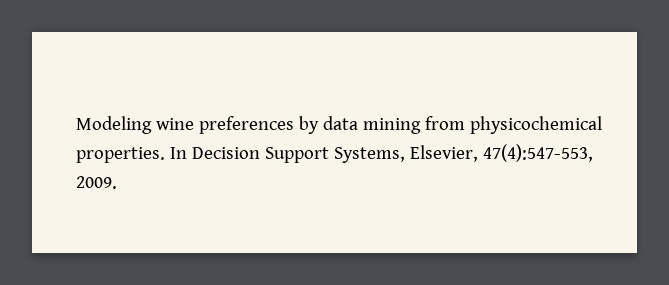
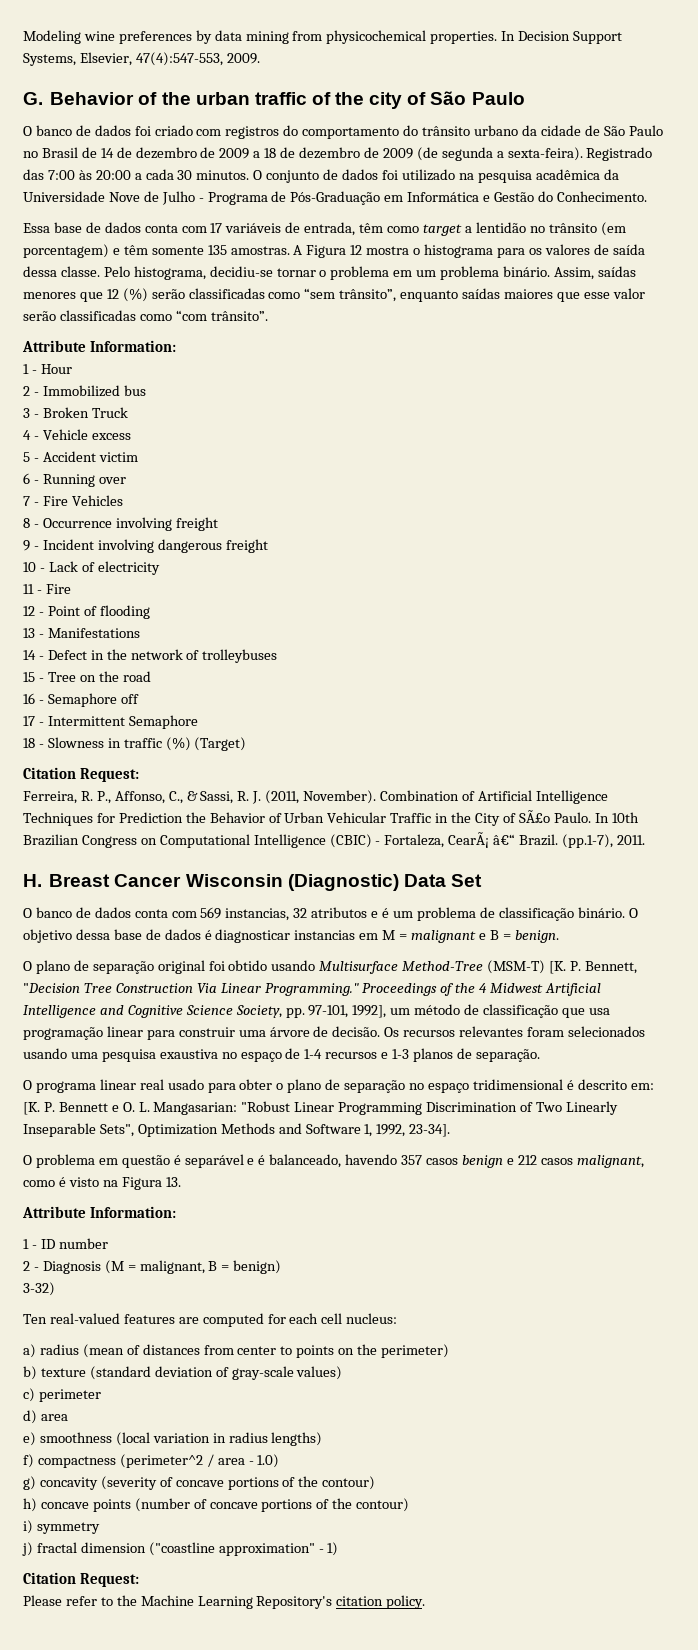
+ G. Behavior of the urban traffic of the city of São Paulo
+ O banco de dados foi criado com registros do comportamento do trânsito urbano da cidade de São Paulo no Brasil de 14 de dezembro de 2009 a 18 de dezembro de 2009 (de segunda a sexta-feira). Registrado das 7:00 às 20:00 a cada 30 minutos. O conjunto de dados foi utilizado na pesquisa acadêmica da Universidade Nove de Julho - Programa de Pós-Graduação em Informática e Gestão do Conhecimento.
+ Essa base de dados conta com 17 variáveis de entrada, têm como target a lentidão no trânsito (em porcentagem) e têm somente 135 amostras. A Figura 12 mostra o histograma para os valores de saída dessa classe. Pelo histograma, decidiu-se tornar o problema em um problema binário. Assim, saídas menores que 12 (%) serão classificadas como “sem trânsito”, enquanto saídas maiores que esse valor serão classificadas como “com trânsito”.
+ Attribute Information:
+ 1 - Hour
+ 2 - Immobilized bus
+ 3 - Broken Truck
+ 4 - Vehicle excess
+ 5 - Accident victim
+ 6 - Running over
+ 7 - Fire Vehicles
+ 8 - Occurrence involving freight
+ 9 - Incident involving dangerous freight
+ 10 - Lack of electricity
+ 11 - Fire
+ 12 - Point of flooding
+ 13 - Manifestations
+ 14 - Defect in the network of trolleybuses
+ 15 - Tree on the road
+ 16 - Semaphore off
+ 17 - Intermittent Semaphore
+ 18 - Slowness in traffic (%) (Target)
+ Citation Request:
+ Ferreira, R. P., Affonso, C., & Sassi, R. J. (2011, November). Combination of Artificial Intelligence Techniques for Prediction the Behavior of Urban Vehicular Traffic in the City of SÃ£o Paulo. In 10th Brazilian Congress on Computational Intelligence (CBIC) - Fortaleza, CearÃ¡ â€“ Brazil. (pp.1-7), 2011.
+ H. Breast Cancer Wisconsin (Diagnostic) Data Set
+ O banco de dados conta com 569 instancias, 32 atributos e é um problema de classificação binário. O objetivo dessa base de dados é diagnosticar instancias em M = malignant e B = benign.
+ O plano de separação original foi obtido usando Multisurface Method-Tree (MSM-T) [K. P. Bennett, "Decision Tree Construction Via Linear Programming." Proceedings of the 4 Midwest Artificial Intelligence and Cognitive Science Society, pp. 97-101, 1992], um método de classificação que usa programação linear para construir uma árvore de decisão. Os recursos relevantes foram selecionados usando uma pesquisa exaustiva no espaço de 1-4 recursos e 1-3 planos de separação.
+ O programa linear real usado para obter o plano de separação no espaço tridimensional é descrito em: [K. P. Bennett e O. L. Mangasarian: "Robust Linear Programming Discrimination of Two Linearly Inseparable Sets", Optimization Methods and Software 1, 1992, 23-34].
+ O problema em questão é separável e é balanceado, havendo 357 casos benign e 212 casos malignant, como é visto na Figura 13.
+ Attribute Information:
+ 1 - ID number
+ 2 - Diagnosis (M = malignant, B = benign)
+ 3-32)
+ Ten real-valued features are computed for each cell nucleus:
+ a) radius (mean of distances from center to points on the perimeter)
+ b) texture (standard deviation of gray-scale values)
+ c) perimeter
+ d) area
+ e) smoothness (local variation in radius lengths)
+ f) compactness (perimeter^2 / area - 1.0)
+ g) concavity (severity of concave portions of the contour)
+ h) concave points (number of concave portions of the contour)
+ i) symmetry
+ j) fractal dimension ("coastline approximation" - 1)
+ Citation Request:
+ Please refer to the Machine Learning Repository's citation policy.

